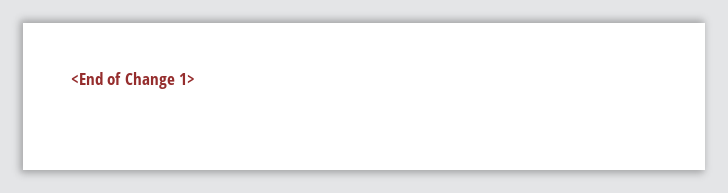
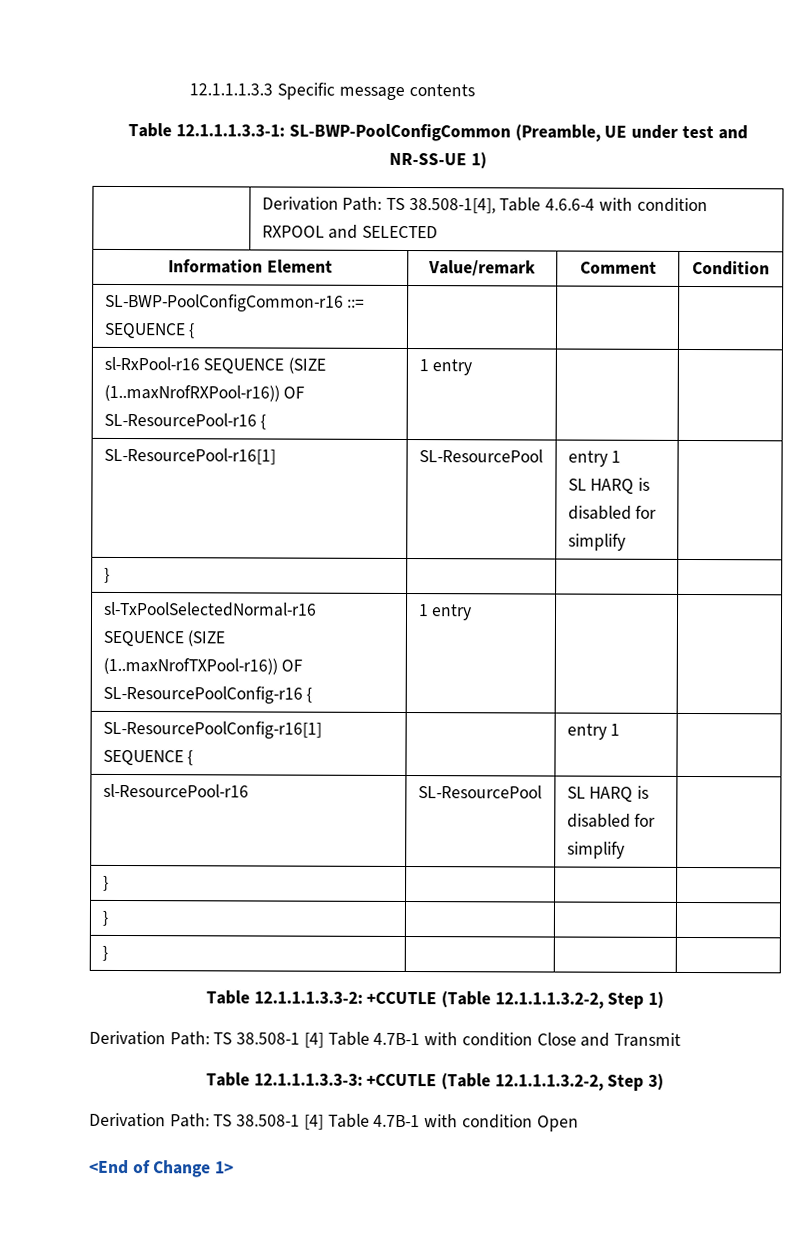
+ 12.1.1.1.3.3 Specific message contents
+ Table 12.1.1.1.3.3-1: SL-BWP-PoolConfigCommon (Preamble, UE under test and NR-SS-UE 1)
+ | Derivation Path: TS 38.508-1[4], Table 4.6.6-4 with condition RXPOOL and SELECTED
+ Information Element | Value/remark | Comment | Condition
+ SL-BWP-PoolConfigCommon-r16 ::= SEQUENCE { | | |
+ sl-RxPool-r16 SEQUENCE (SIZE (1..maxNrofRXPool-r16)) OF SL-ResourcePool-r16 { | 1 entry | |
+ SL-ResourcePool-r16[1] | SL-ResourcePool | entry 1
+ SL HARQ is disabled for simplify |
+ } | | |
+ sl-TxPoolSelectedNormal-r16 SEQUENCE (SIZE (1..maxNrofTXPool-r16)) OF SL-ResourcePoolConfig-r16 { | 1 entry | |
+ SL-ResourcePoolConfig-r16[1] SEQUENCE { | | entry 1 |
+ sl-ResourcePool-r16 | SL-ResourcePool | SL HARQ is disabled for simplify |
+ } | | |
+ } | | |
+ } | | |
+ Table 12.1.1.1.3.3-2: +CCUTLE (Table 12.1.1.1.3.2-2, Step 1)
+ Derivation Path: TS 38.508-1 [4] Table 4.7B-1 with condition Close and Transmit
+ Table 12.1.1.1.3.3-3: +CCUTLE (Table 12.1.1.1.3.2-2, Step 3)
+ Derivation Path: TS 38.508-1 [4] Table 4.7B-1 with condition Open

